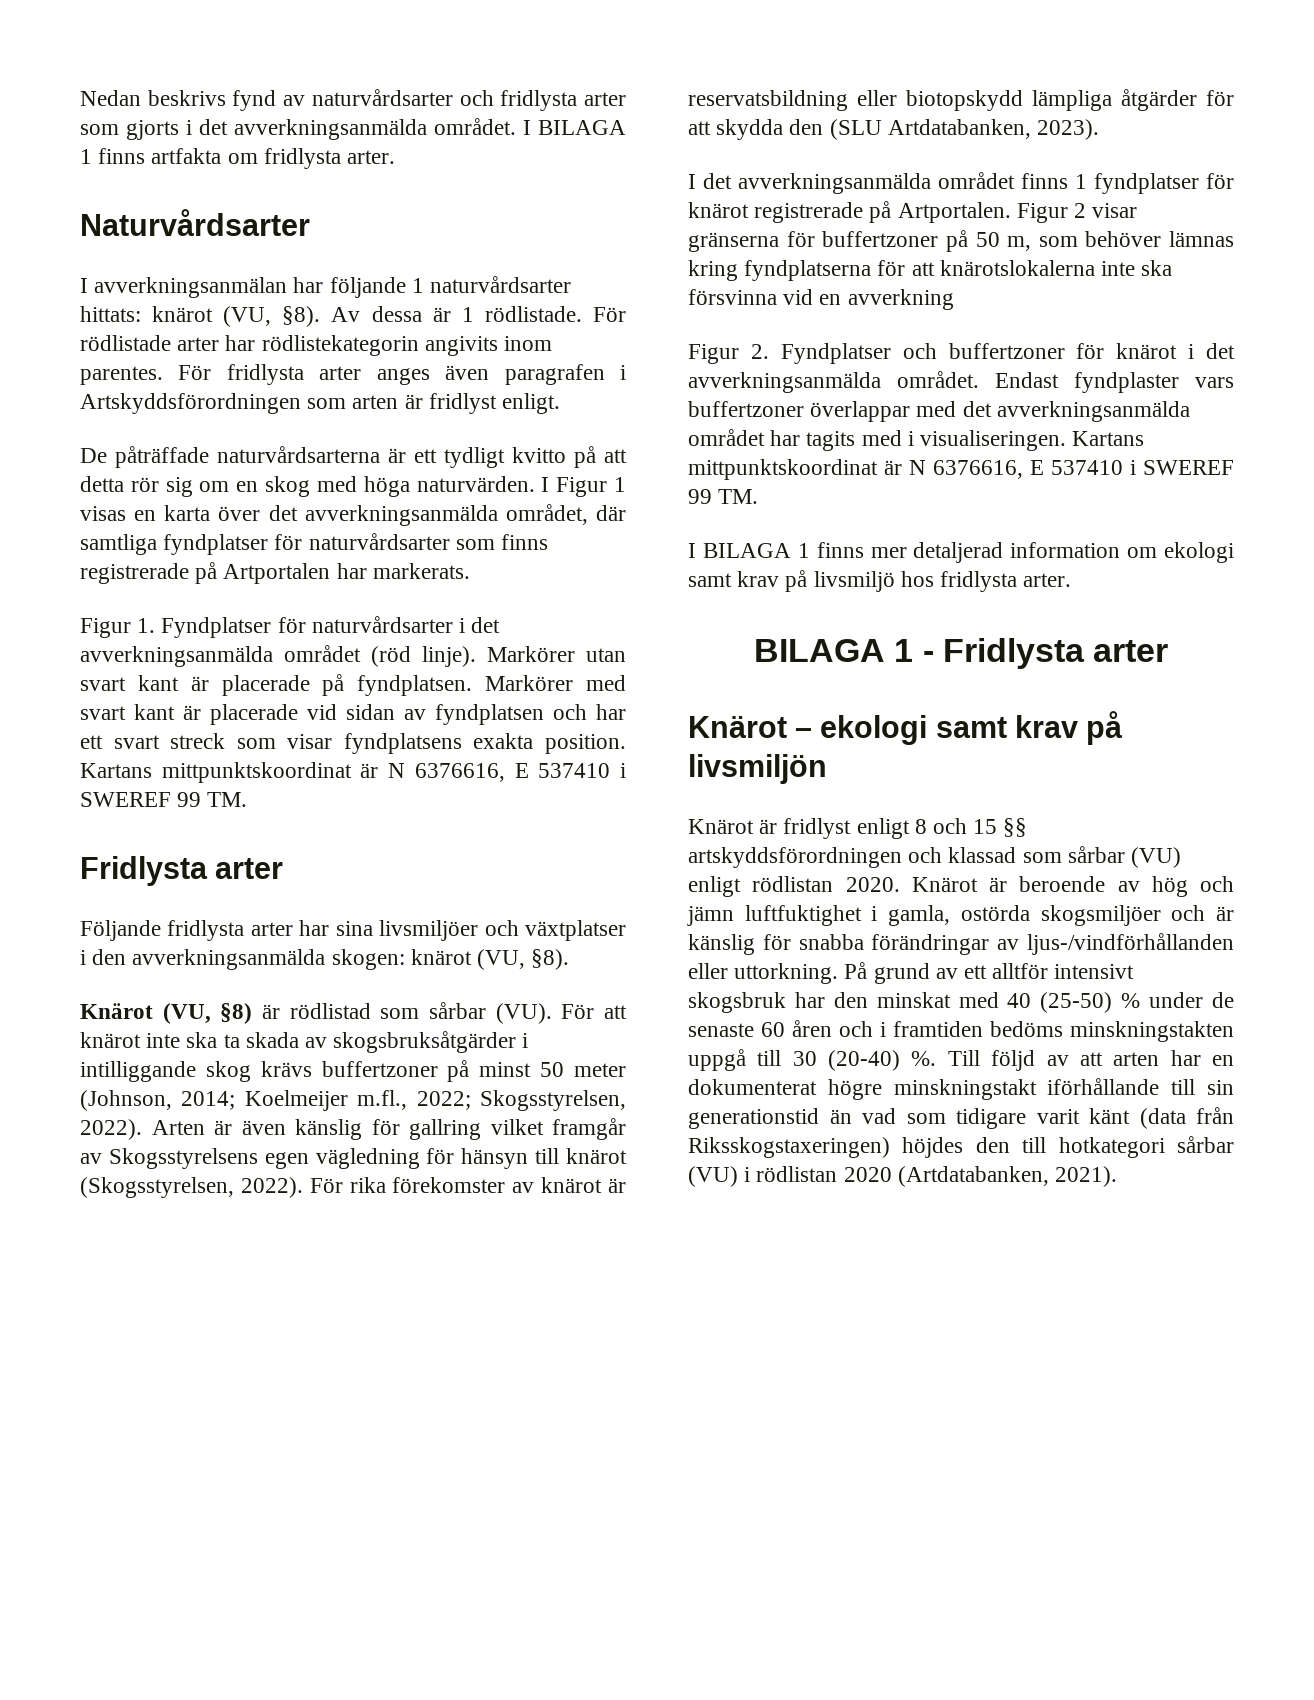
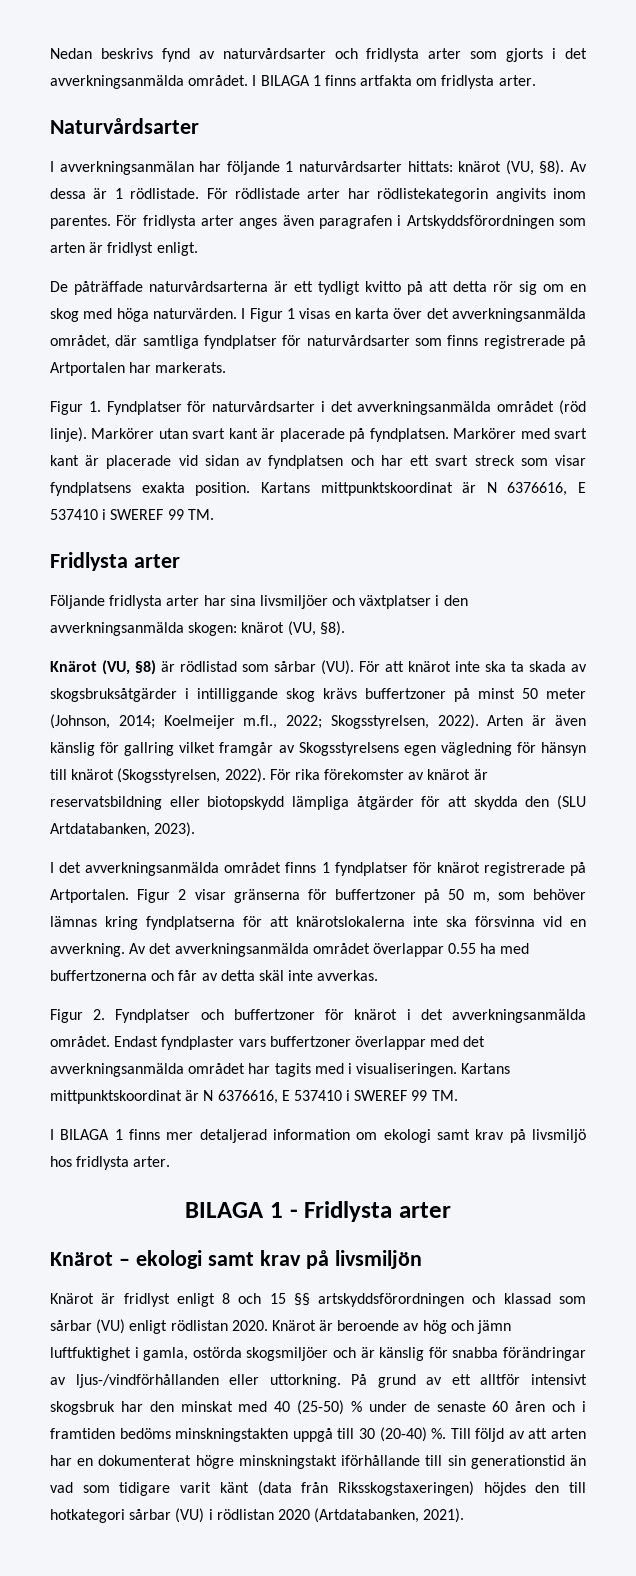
- Figur 2 visar gränserna för buffertzoner på 50 m, som behöver lämnas kring fyndplatserna för att knärotslokalerna inte ska försvinna vid en avverkning
+ Figur 2 visar gränserna för buffertzoner på 50 m, som behöver lämnas kring fyndplatserna för att knärotslokalerna inte ska försvinna vid en avverkning. Av det avverkningsanmälda området överlappar 0.55 ha med buffertzonerna och får av detta skäl inte avverkas.

